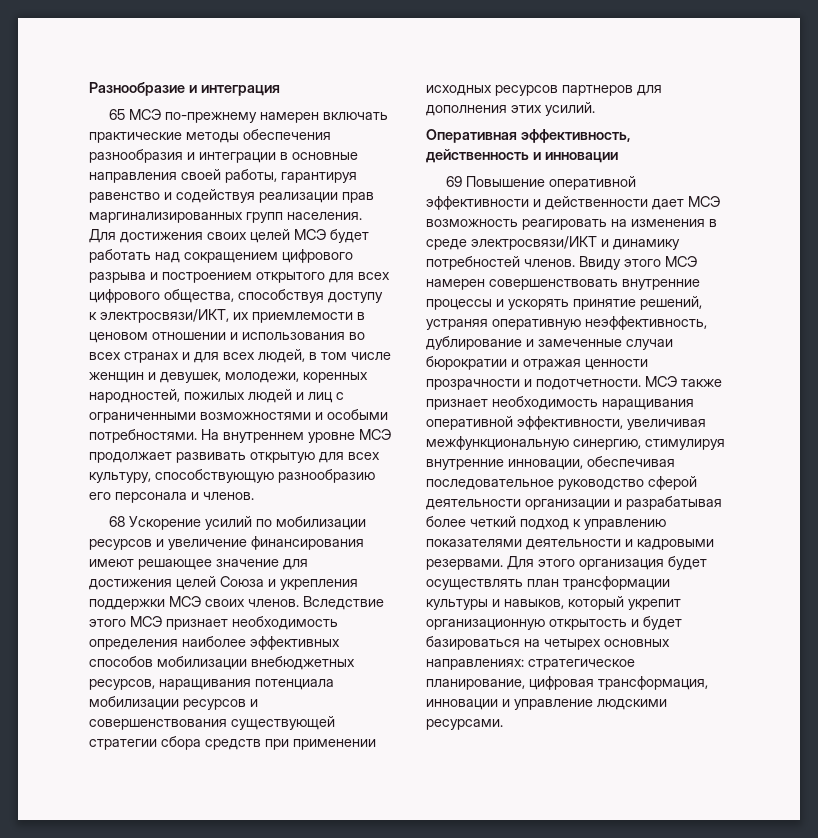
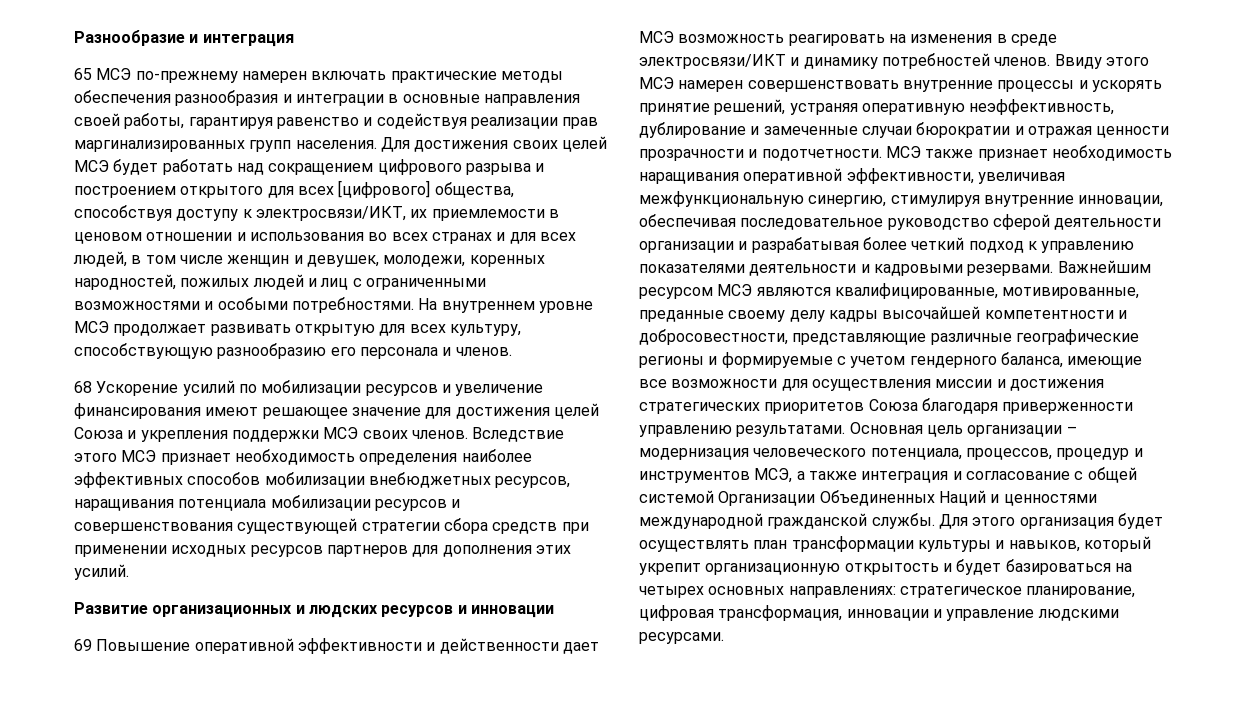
- Для достижения своих целей МСЭ будет работать над сокращением цифрового разрыва и построением открытого для всех цифрового общества, способствуя доступу к электросвязи/ИКТ, их приемлемости в ценовом отношении и использования во всех странах и для всех людей, в том числе женщин и девушек, молодежи, коренных народностей, пожилых людей и лиц с ограниченными возможностями и особыми потребностями.
+ Для достижения своих целей МСЭ будет работать над сокращением цифрового разрыва и построением открытого для всех [цифрового] общества, способствуя доступу к электросвязи/ИКТ, их приемлемости в ценовом отношении и использования во всех странах и для всех людей, в том числе женщин и девушек, молодежи, коренных народностей, пожилых людей и лиц с ограниченными возможностями и особыми потребностями.
- Оперативная эффективность, действенность и инновации
+ Развитие организационных и людских ресурсов и инновации
+ Важнейшим ресурсом МСЭ являются квалифицированные, мотивированные, преданные своему делу кадры высочайшей компетентности и добросовестности, представляющие различные географические регионы и формируемые с учетом гендерного баланса, имеющие все возможности для осуществления миссии и достижения стратегических приоритетов Союза благодаря приверженности управлению результатами. Основная цель организации – модернизация человеческого потенциала, процессов, процедур и инструментов МСЭ, а также интеграция и согласование с общей системой Организации Объединенных Наций и ценностями международной гражданской службы.

